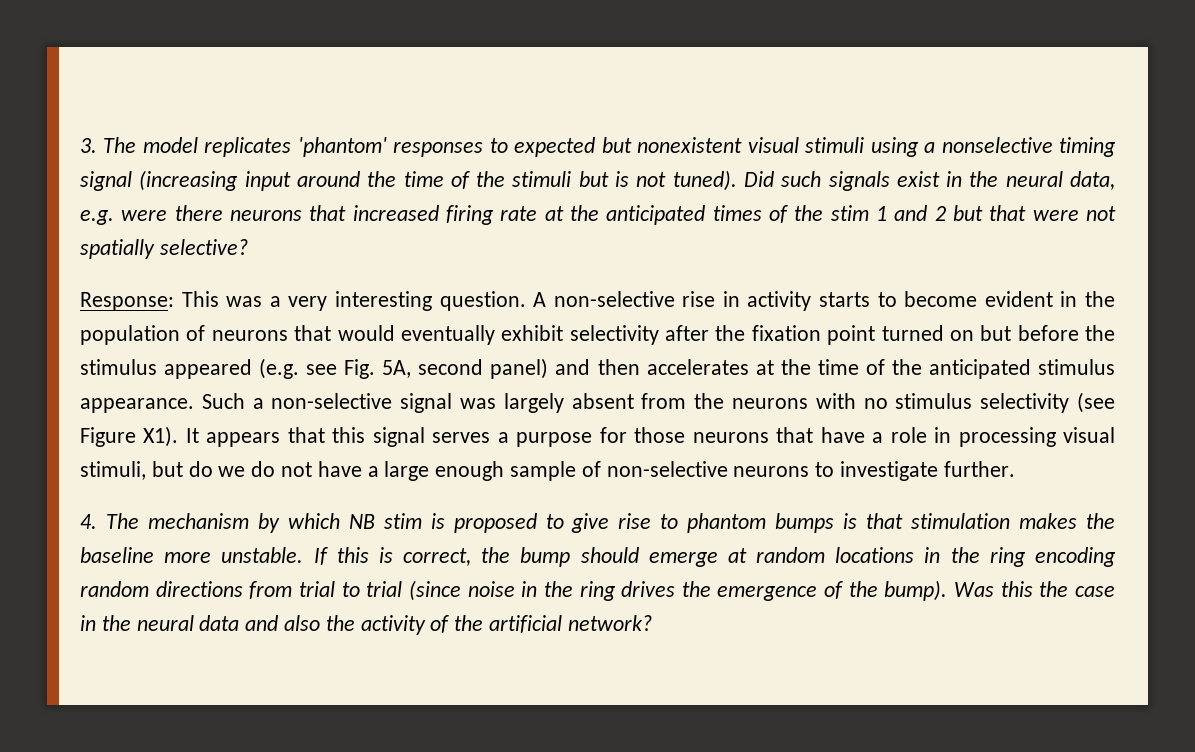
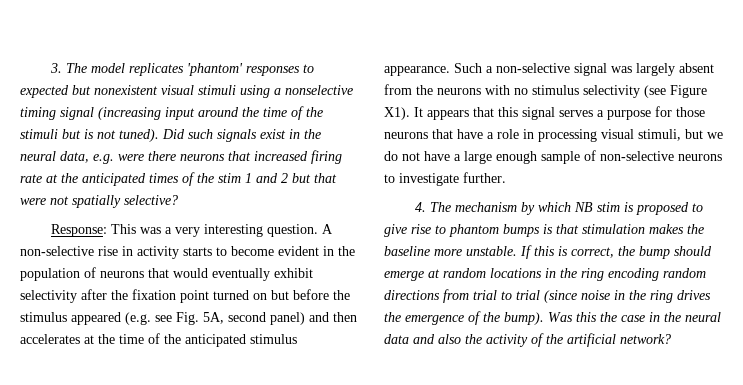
- Such a non-selective signal was largely absent from the neurons with no stimulus selectivity (see Figure X1). It appears that this signal serves a purpose for those neurons that have a role in processing visual stimuli, but do we do not have a large enough sample of non-selective neurons to investigate further.
+ Such a non-selective signal was largely absent from the neurons with no stimulus selectivity (see Figure X1). It appears that this signal serves a purpose for those neurons that have a role in processing visual stimuli, but we do not have a large enough sample of non-selective neurons to investigate further.

